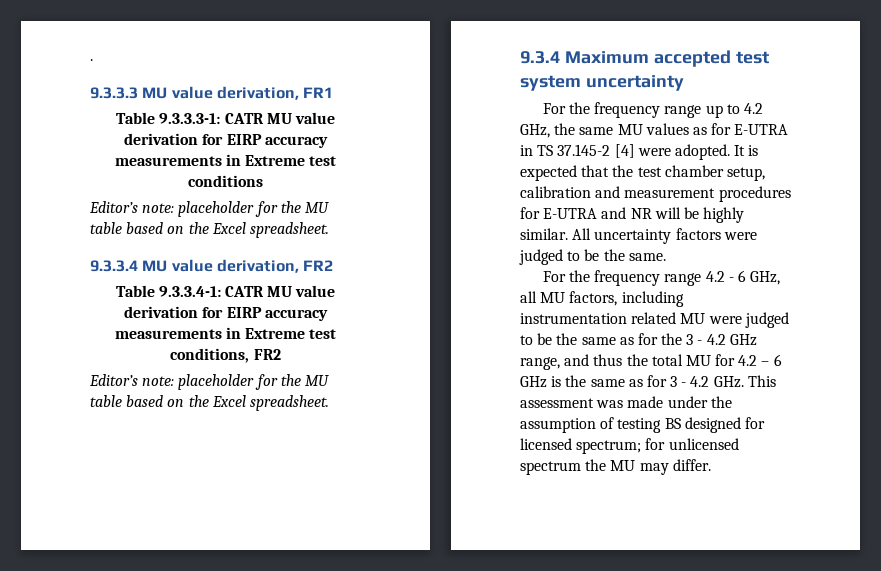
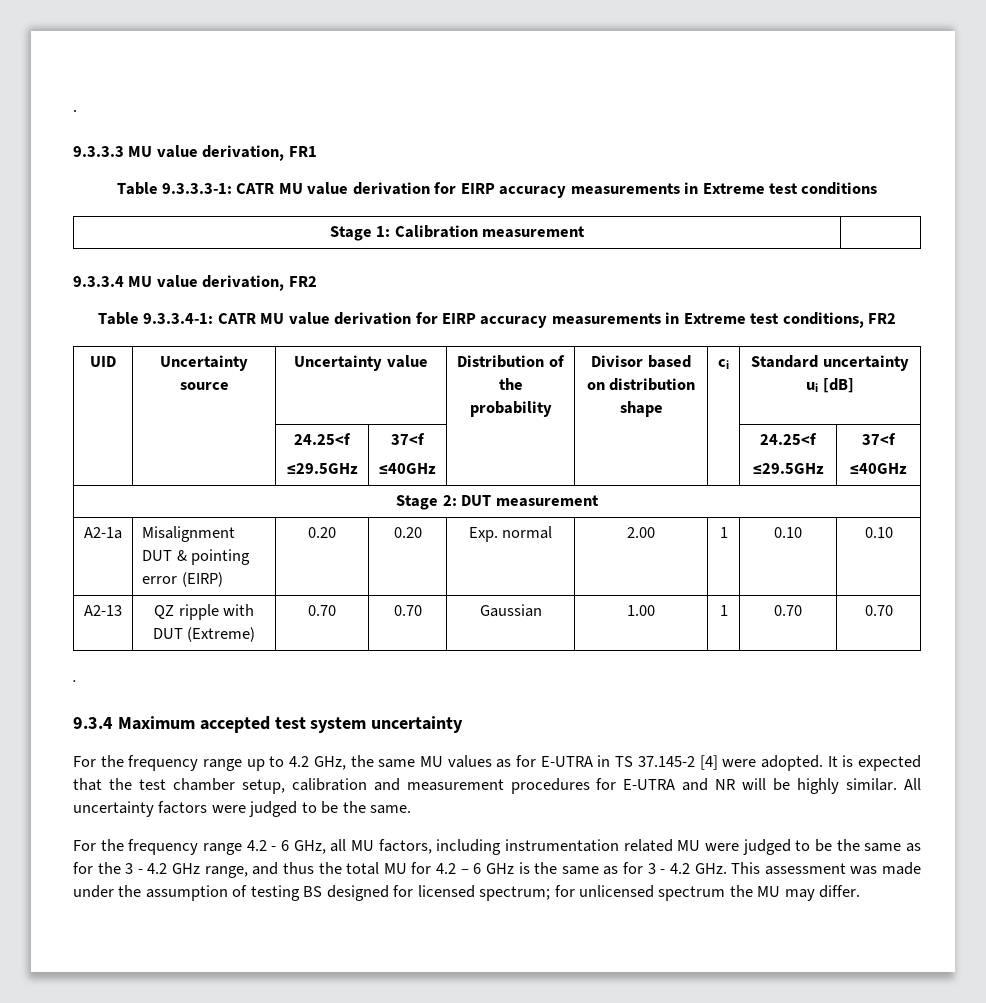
  Table 9.3.3.3-1: CATR MU value derivation for EIRP accuracy measurements in Extreme test conditions
- Editor’s note: placeholder for the MU table based on the Excel spreadsheet.
+ Stage 1: Calibration measurement |
  Table 9.3.3.4-1: CATR MU value derivation for EIRP accuracy measurements in Extreme test conditions, FR2
- Editor’s note: placeholder for the MU table based on the Excel spreadsheet.
+ UID | Uncertainty source | Uncertainty value | Distribution of the probability | Divisor based on distribution shape | ci | Standard uncertainty ui [dB]
+ | | 24.25<f
+ ≤29.5GHz | 37<f
+ ≤40GHz | | | | 24.25<f
+ ≤29.5GHz | 37<f
+ ≤40GHz
+ Stage 2: DUT measurement
+ A2-1a | Misalignment DUT & pointing error (EIRP) | 0.20 | 0.20 | Exp. normal | 2.00 | 1 | 0.10 | 0.10
+ A2-13 | QZ ripple with DUT (Extreme) | 0.70 | 0.70 | Gaussian | 1.00 | 1 | 0.70 | 0.70
+ .

